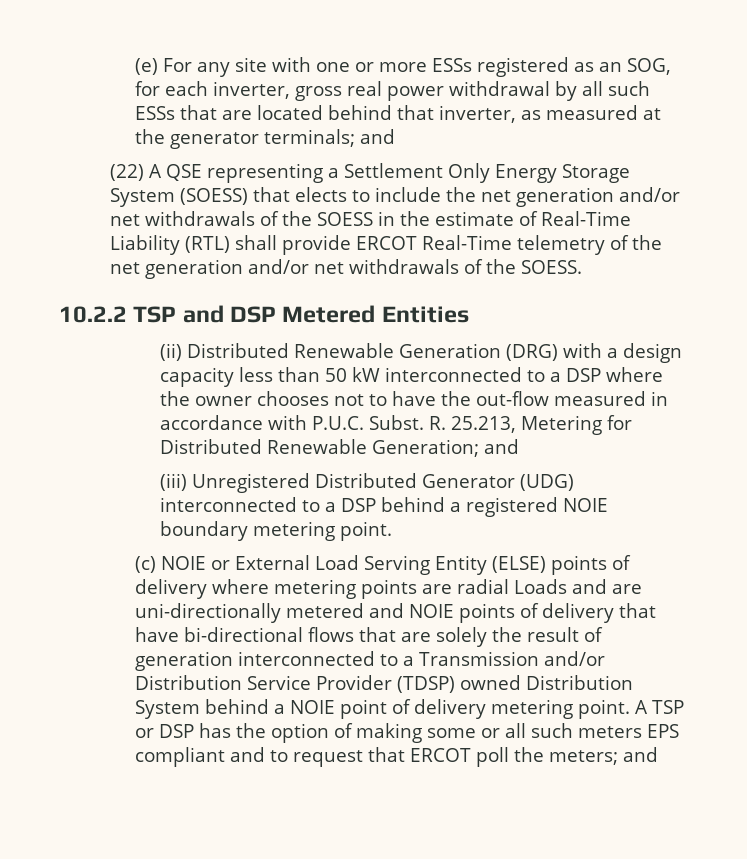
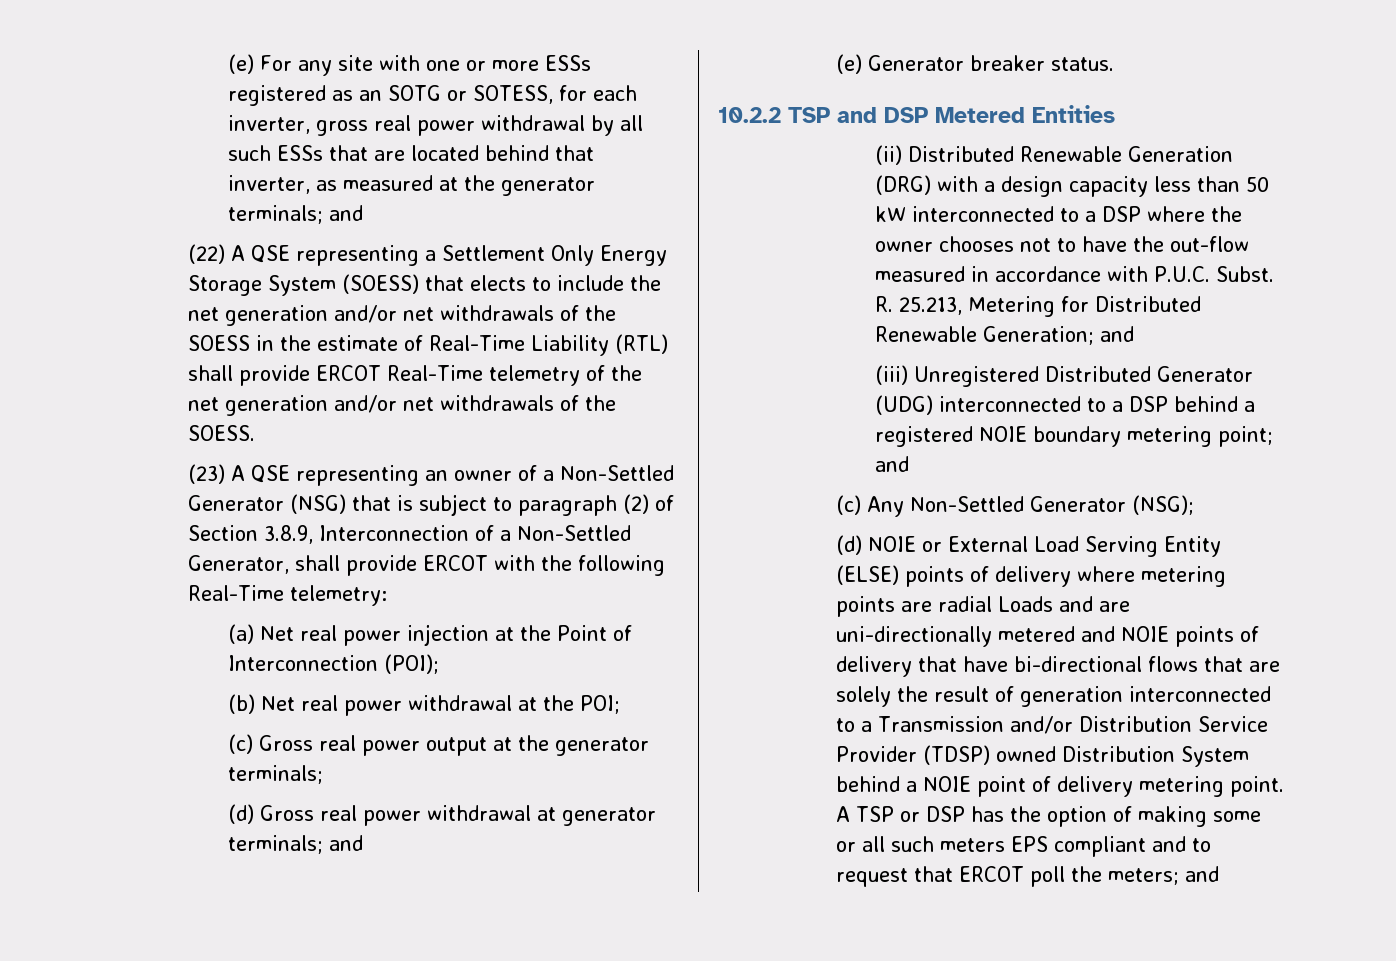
- (e) For any site with one or more ESSs registered as an SOG, for each inverter, gross real power withdrawal by all such ESSs that are located behind that inverter, as measured at the generator terminals; and
+ (e) For any site with one or more ESSs registered as an SOTG or SOTESS, for each inverter, gross real power withdrawal by all such ESSs that are located behind that inverter, as measured at the generator terminals; and
+ (23) A QSE representing an owner of a Non-Settled Generator (NSG) that is subject to paragraph (2) of Section 3.8.9, Interconnection of a Non-Settled Generator, shall provide ERCOT with the following Real-Time telemetry:
+ (a) Net real power injection at the Point of Interconnection (POI);
+ (b) Net real power withdrawal at the POI;
+ (c) Gross real power output at the generator terminals;
+ (d) Gross real power withdrawal at generator terminals; and
+ (e) Generator breaker status.
- (iii) Unregistered Distributed Generator (UDG) interconnected to a DSP behind a registered NOIE boundary metering point.
- (c) NOIE or External Load Serving Entity (ELSE) points of delivery where metering points are radial Loads and are uni-directionally metered and NOIE points of delivery that have bi-directional flows that are solely the result of generation interconnected to a Transmission and/or Distribution Service Provider (TDSP) owned Distribution System behind a NOIE point of delivery metering point.
+ (iii) Unregistered Distributed Generator (UDG) interconnected to a DSP behind a registered NOIE boundary metering point; and
+ (c) Any Non-Settled Generator (NSG);
+ (d) NOIE or External Load Serving Entity (ELSE) points of delivery where metering points are radial Loads and are uni-directionally metered and NOIE points of delivery that have bi-directional flows that are solely the result of generation interconnected to a Transmission and/or Distribution Service Provider (TDSP) owned Distribution System behind a NOIE point of delivery metering point.

